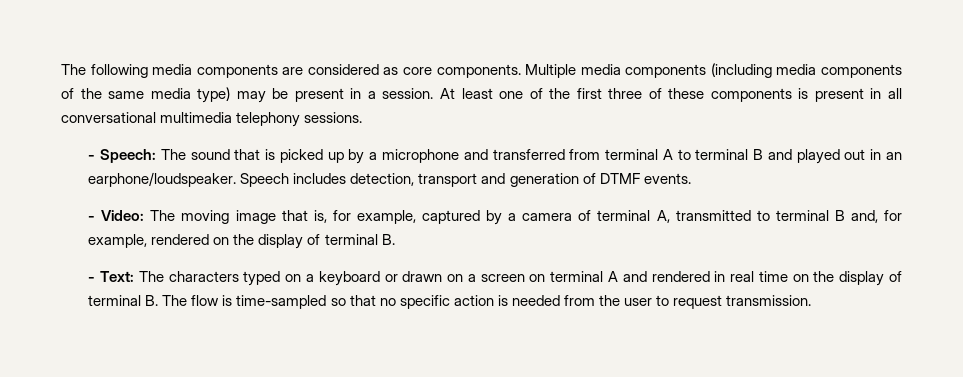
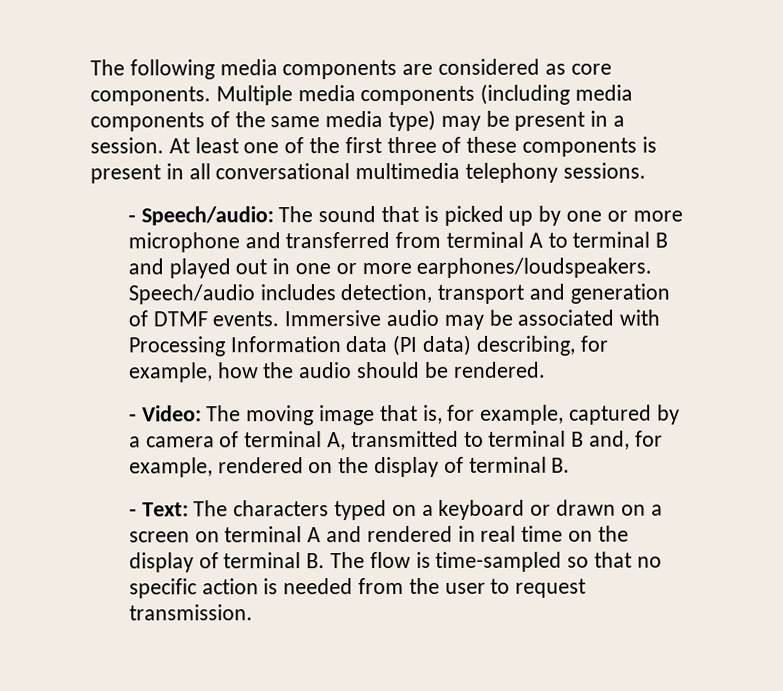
- - Speech: The sound that is picked up by a microphone and transferred from terminal A to terminal B and played out in an earphone/loudspeaker. Speech includes detection, transport and generation of DTMF events.
+ - Speech/audio: The sound that is picked up by one or more microphone and transferred from terminal A to terminal B and played out in one or more earphones/loudspeakers. Speech/audio includes detection, transport and generation of DTMF events. Immersive audio may be associated with Processing Information data (PI data) describing, for example, how the audio should be rendered.

